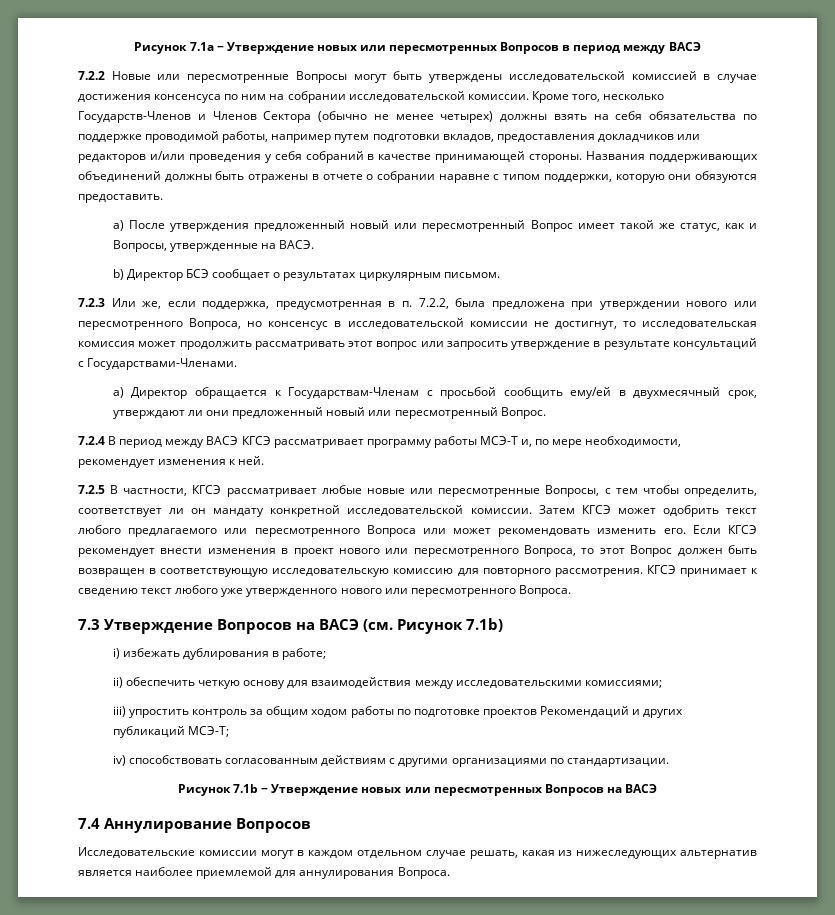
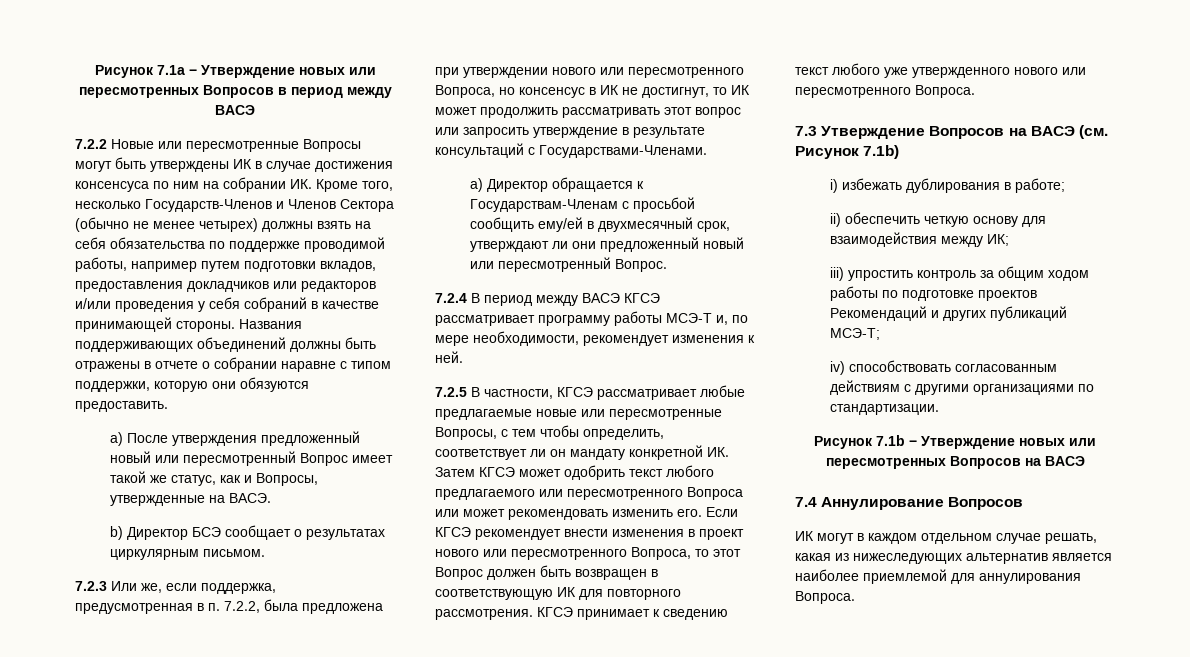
- 7.2.2 Новые или пересмотренные Вопросы могут быть утверждены исследовательской комиссией в случае достижения консенсуса по ним на собрании исследовательской комиссии. Кроме того, несколько Государств-Членов и Членов Сектора (обычно не менее четырех) должны взять на себя обязательства по поддержке проводимой работы, например путем подготовки вкладов, предоставления докладчиков или редакторов и/или проведения у себя собраний в качестве принимающей стороны.
+ 7.2.2 Новые или пересмотренные Вопросы могут быть утверждены ИК в случае достижения консенсуса по ним на собрании ИК. Кроме того, несколько Государств-Членов и Членов Сектора (обычно не менее четырех) должны взять на себя обязательства по поддержке проводимой работы, например путем подготовки вкладов, предоставления докладчиков или редакторов и/или проведения у себя собраний в качестве принимающей стороны.
- 7.2.3 Или же, если поддержка, предусмотренная в п. 7.2.2, была предложена при утверждении нового или пересмотренного Вопроса, но консенсус в исследовательской комиссии не достигнут, то исследовательская комиссия может продолжить рассматривать этот вопрос или запросить утверждение в результате консультаций с Государствами-Членами.
+ 7.2.3 Или же, если поддержка, предусмотренная в п. 7.2.2, была предложена при утверждении нового или пересмотренного Вопроса, но консенсус в ИК не достигнут, то ИК может продолжить рассматривать этот вопрос или запросить утверждение в результате консультаций с Государствами-Членами.
- 7.2.5 В частности, КГСЭ рассматривает любые новые или пересмотренные Вопросы, с тем чтобы определить, соответствует ли он мандату конкретной исследовательской комиссии. Затем КГСЭ может одобрить текст любого предлагаемого или пересмотренного Вопроса или может рекомендовать изменить его.
+ 7.2.5 В частности, КГСЭ рассматривает любые предлагаемые новые или пересмотренные Вопросы, с тем чтобы определить, соответствует ли он мандату конкретной ИК. Затем КГСЭ может одобрить текст любого предлагаемого или пересмотренного Вопроса или может рекомендовать изменить его.
- Если КГСЭ рекомендует внести изменения в проект нового или пересмотренного Вопроса, то этот Вопрос должен быть возвращен в соответствующую исследовательскую комиссию для повторного рассмотрения.
+ Если КГСЭ рекомендует внести изменения в проект нового или пересмотренного Вопроса, то этот Вопрос должен быть возвращен в соответствующую ИК для повторного рассмотрения.
- ii) обеспечить четкую основу для взаимодействия между исследовательскими комиссиями;
+ ii) обеспечить четкую основу для взаимодействия между ИК;
- Исследовательские комиссии могут в каждом отдельном случае решать, какая из нижеследующих альтернатив является наиболее приемлемой для аннулирования Вопроса.
+ ИК могут в каждом отдельном случае решать, какая из нижеследующих альтернатив является наиболее приемлемой для аннулирования Вопроса.

